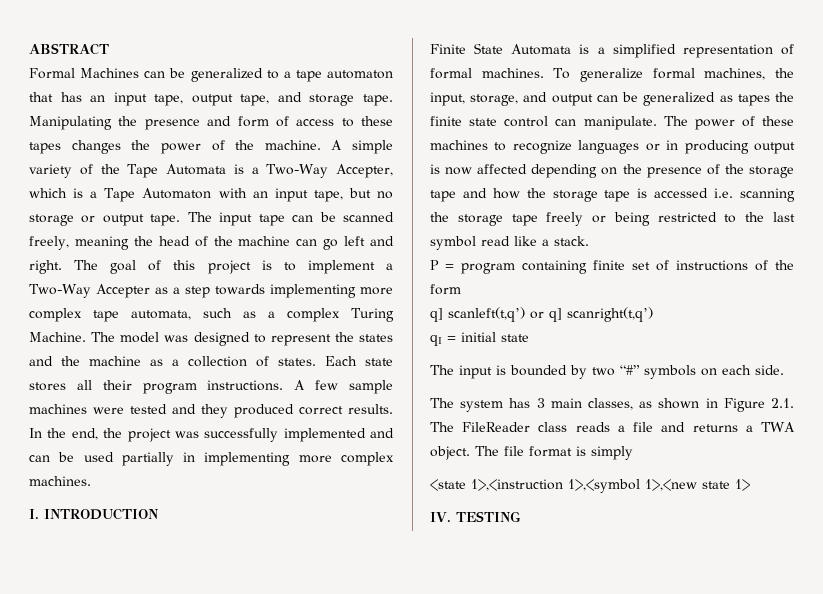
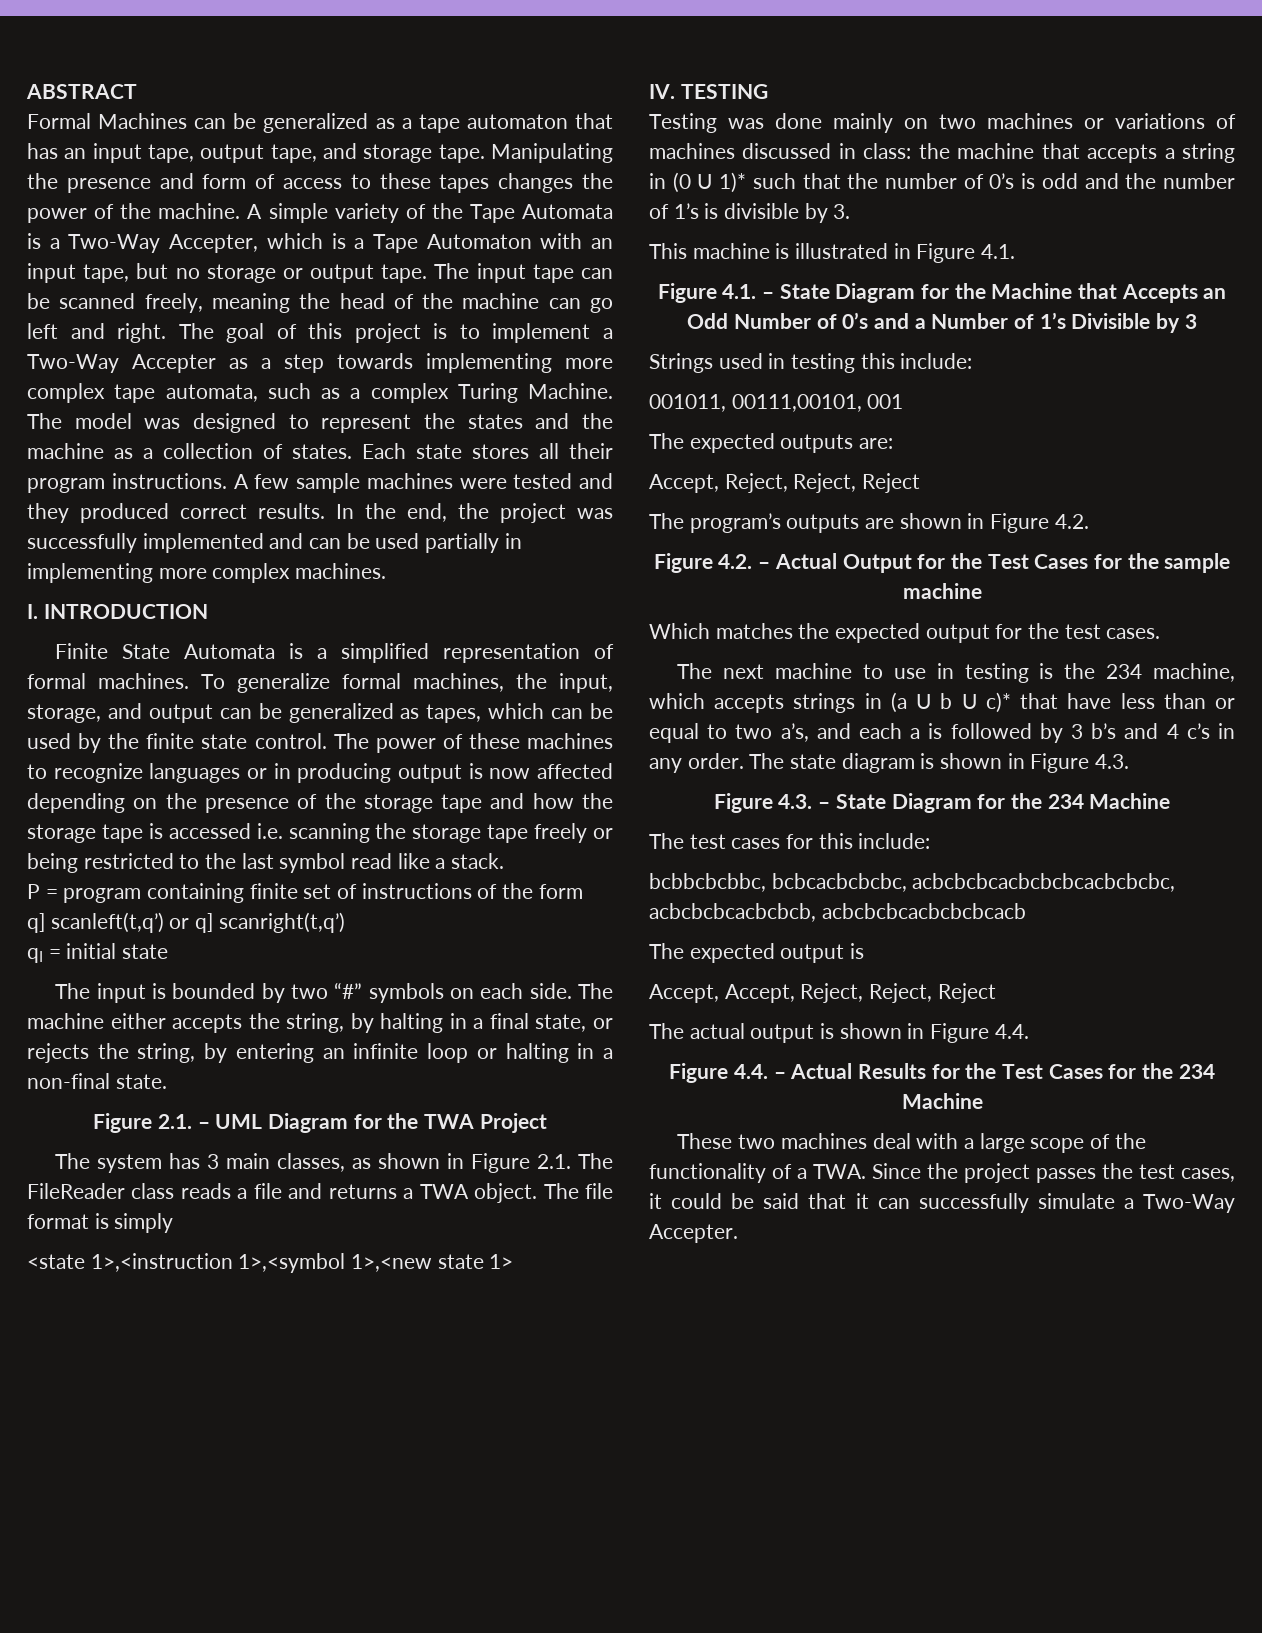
- Formal Machines can be generalized to a tape automaton that has an input tape, output tape, and storage tape.
+ Formal Machines can be generalized as a tape automaton that has an input tape, output tape, and storage tape.
- To generalize formal machines, the input, storage, and output can be generalized as tapes the finite state control can manipulate.
+ To generalize formal machines, the input, storage, and output can be generalized as tapes, which can be used by the finite state control.
+ The machine either accepts the string, by halting in a final state, or rejects the string, by entering an infinite loop or halting in a non-final state.
+ Figure 2.1. – UML Diagram for the TWA Project
+ Testing was done mainly on two machines or variations of machines discussed in class: the machine that accepts a string in (0 U 1)* such that the number of 0’s is odd and the number of 1’s is divisible by 3.
+ This machine is illustrated in Figure 4.1.
+ Figure 4.1. – State Diagram for the Machine that Accepts an Odd Number of 0’s and a Number of 1’s Divisible by 3
+ Strings used in testing this include:
+ 001011, 00111,00101, 001
+ The expected outputs are:
+ Accept, Reject, Reject, Reject
+ The program’s outputs are shown in Figure 4.2.
+ Figure 4.2. – Actual Output for the Test Cases for the sample machine
+ Which matches the expected output for the test cases.
+ The next machine to use in testing is the 234 machine, which accepts strings in (a U b U c)* that have less than or equal to two a’s, and each a is followed by 3 b’s and 4 c’s in any order. The state diagram is shown in Figure 4.3.
+ Figure 4.3. – State Diagram for the 234 Machine
+ The test cases for this include:
+ bcbbcbcbbc, bcbcacbcbcbc, acbcbcbcacbcbcbcacbcbcbc, acbcbcbcacbcbcb, acbcbcbcacbcbcbcacb
+ The expected output is
+ Accept, Accept, Reject, Reject, Reject
+ The actual output is shown in Figure 4.4.
+ Figure 4.4. – Actual Results for the Test Cases for the 234 Machine
+ These two machines deal with a large scope of the functionality of a TWA. Since the project passes the test cases, it could be said that it can successfully simulate a Two-Way Accepter.

